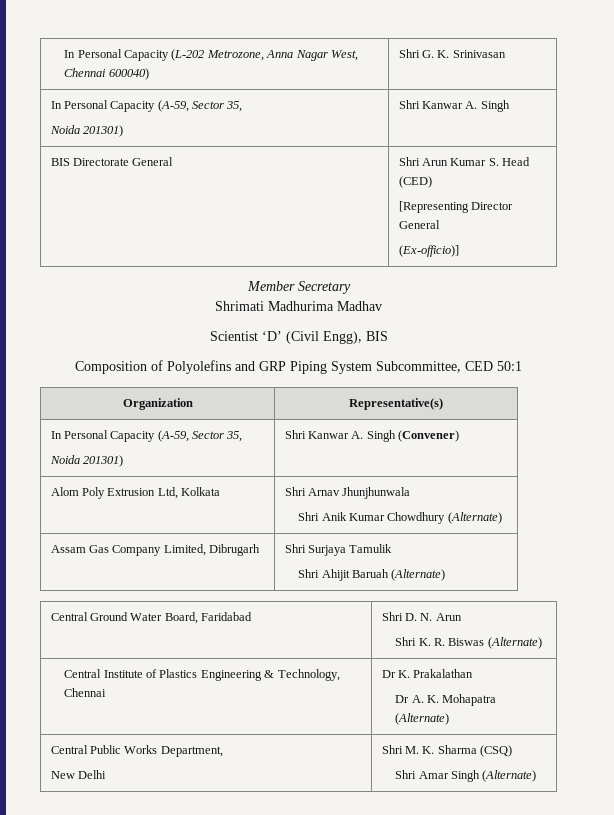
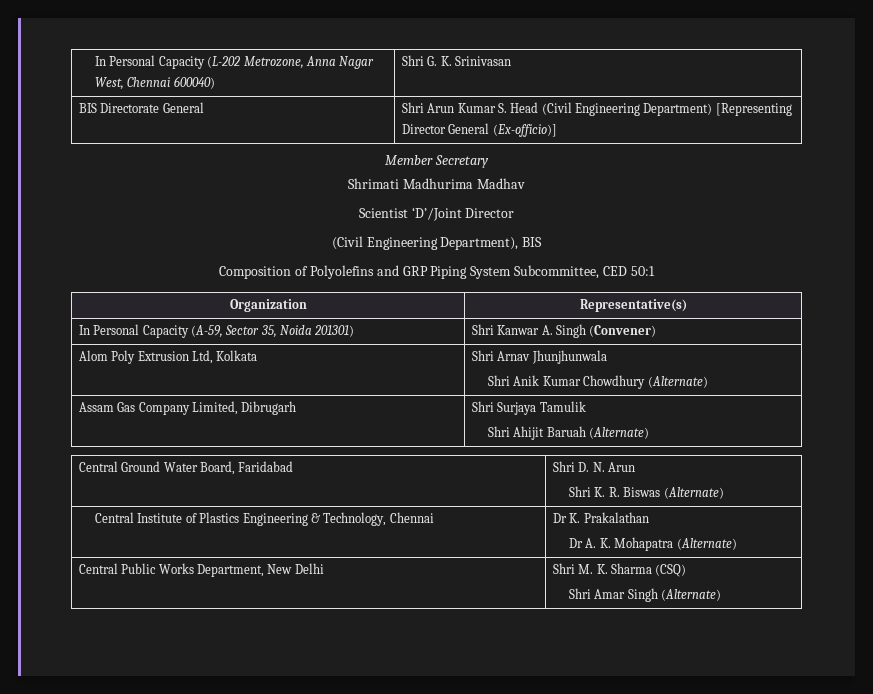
  In Personal Capacity (L-202 Metrozone, Anna Nagar West, Chennai 600040) | Shri G. K. Srinivasan
- In Personal Capacity (A-59, Sector 35,
- Noida 201301) | Shri Kanwar A. Singh
- BIS Directorate General | Shri Arun Kumar S. Head (CED)
- [Representing Director General
- (Ex-officio)]
+ BIS Directorate General | Shri Arun Kumar S. Head (Civil Engineering Department) [Representing Director General (Ex-officio)]
- Scientist ‘D’ (Civil Engg), BIS
+ Scientist ‘D’/Joint Director
+ (Civil Engineering Department), BIS
  Organization | Representative(s)
- In Personal Capacity (A-59, Sector 35,
- Noida 201301) | Shri Kanwar A. Singh (Convener)
+ In Personal Capacity (A-59, Sector 35, Noida 201301) | Shri Kanwar A. Singh (Convener)
- Central Public Works Department,
- New Delhi | Shri M. K. Sharma (CSQ)
+ Central Public Works Department, New Delhi | Shri M. K. Sharma (CSQ)

